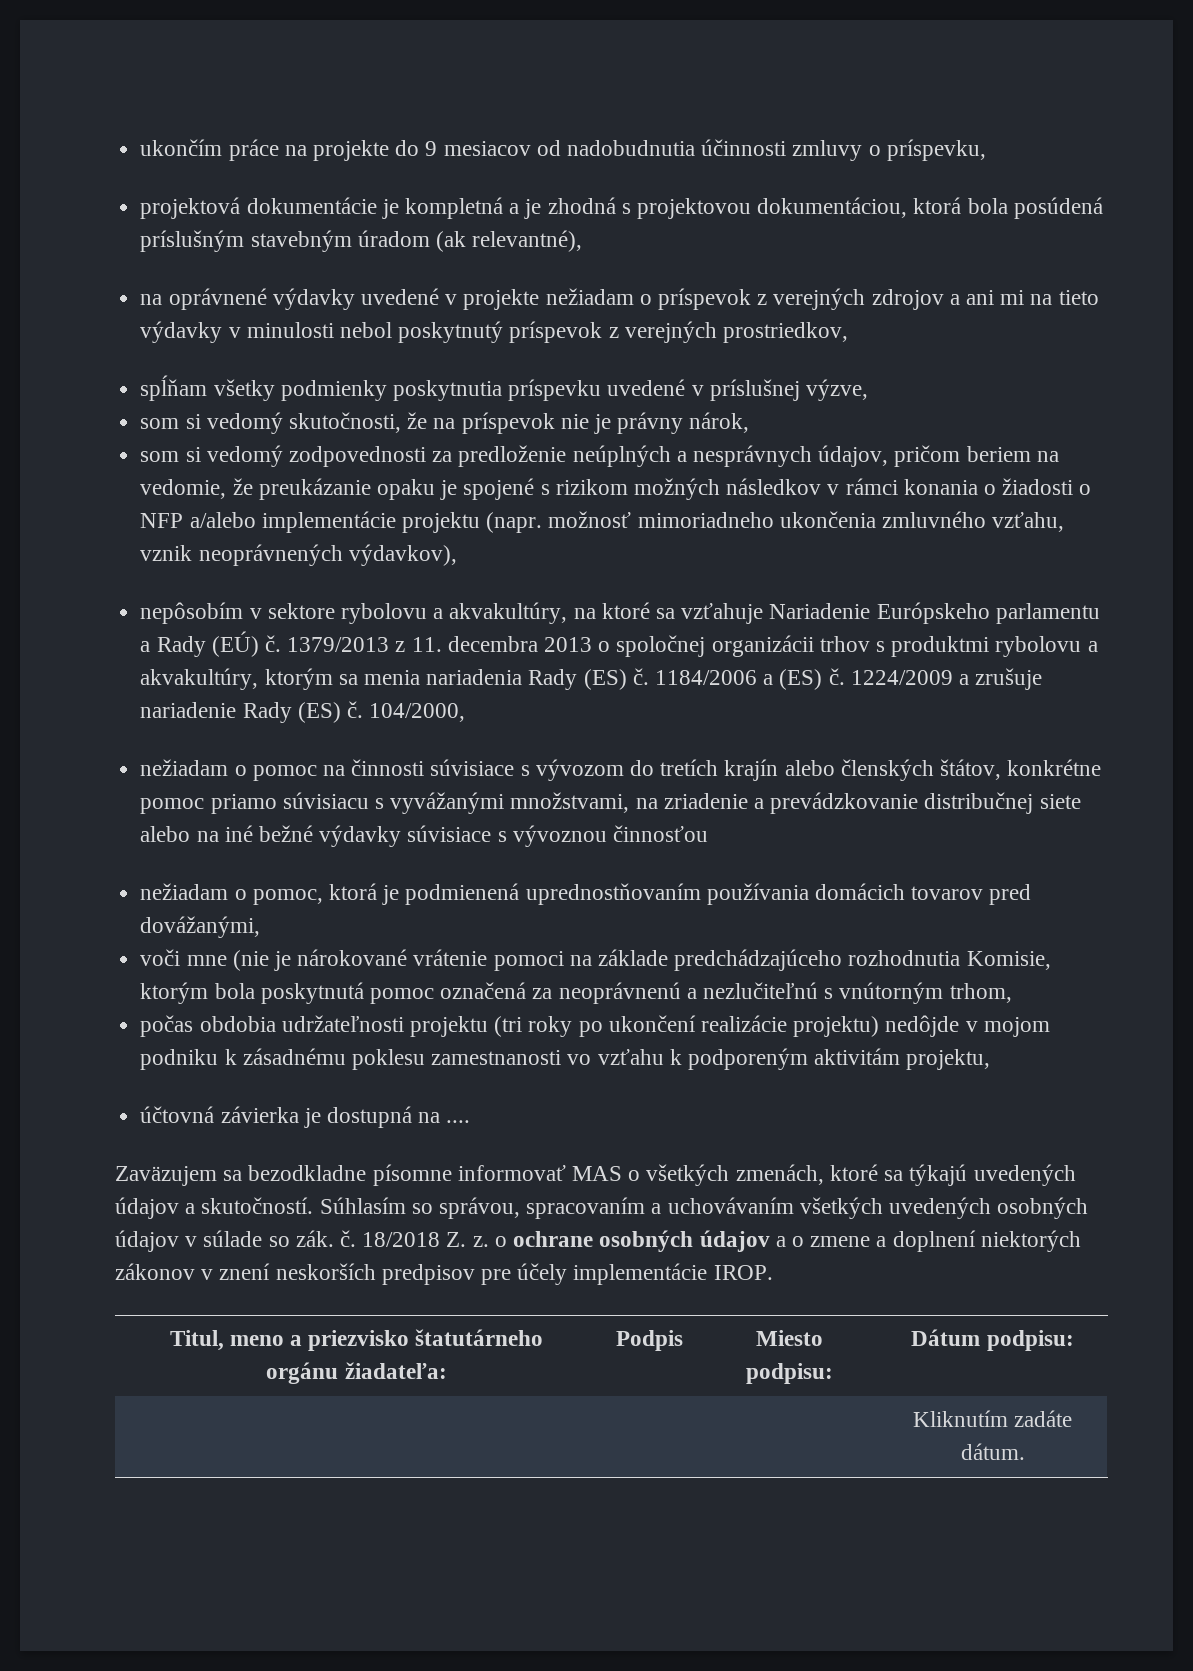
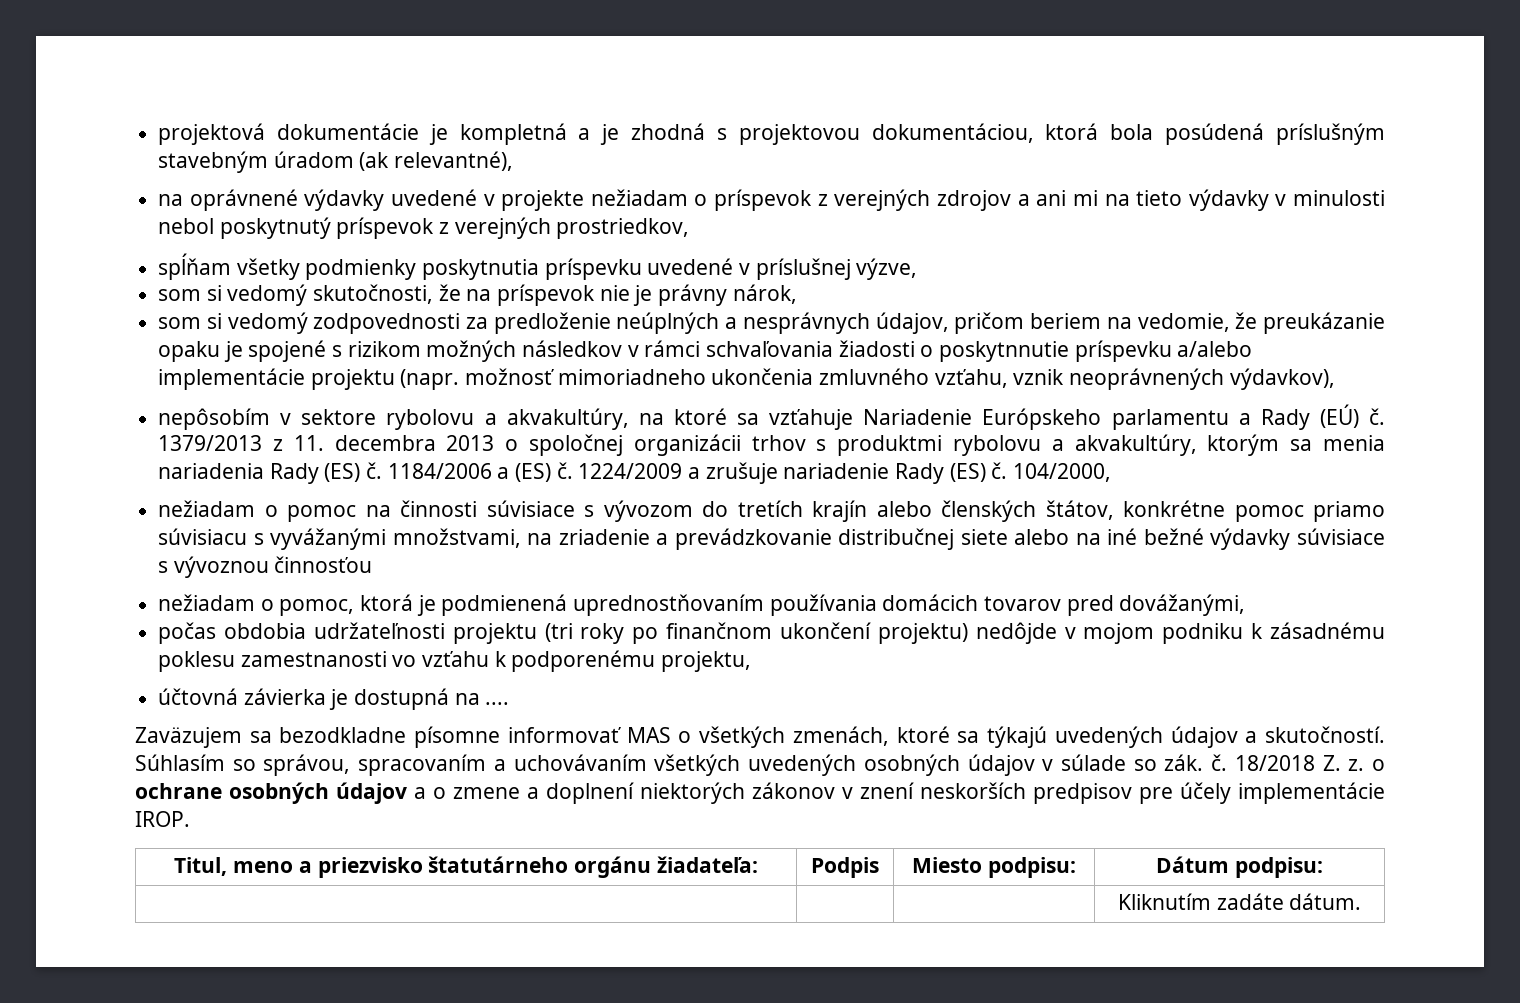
- ukončím práce na projekte do 9 mesiacov od nadobudnutia účinnosti zmluvy o príspevku,
- som si vedomý zodpovednosti za predloženie neúplných a nesprávnych údajov, pričom beriem na vedomie, že preukázanie opaku je spojené s rizikom možných následkov v rámci konania o žiadosti o NFP a/alebo implementácie projektu (napr. možnosť mimoriadneho ukončenia zmluvného vzťahu, vznik neoprávnených výdavkov),
+ som si vedomý zodpovednosti za predloženie neúplných a nesprávnych údajov, pričom beriem na vedomie, že preukázanie opaku je spojené s rizikom možných následkov v rámci schvaľovania žiadosti o poskytnnutie príspevku a/alebo implementácie projektu (napr. možnosť mimoriadneho ukončenia zmluvného vzťahu, vznik neoprávnených výdavkov),
- voči mne (nie je nárokované vrátenie pomoci na základe predchádzajúceho rozhodnutia Komisie, ktorým bola poskytnutá pomoc označená za neoprávnenú a nezlučiteľnú s vnútorným trhom,
- počas obdobia udržateľnosti projektu (tri roky po ukončení realizácie projektu) nedôjde v mojom podniku k zásadnému poklesu zamestnanosti vo vzťahu k podporeným aktivitám projektu,
+ počas obdobia udržateľnosti projektu (tri roky po finančnom ukončení projektu) nedôjde v mojom podniku k zásadnému poklesu zamestnanosti vo vzťahu k podporenému projektu,

